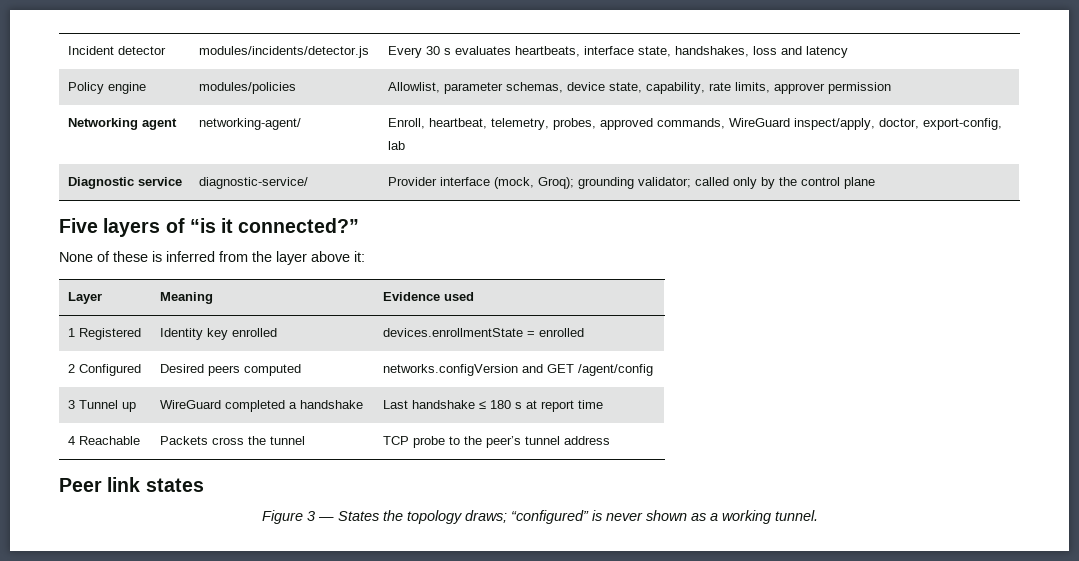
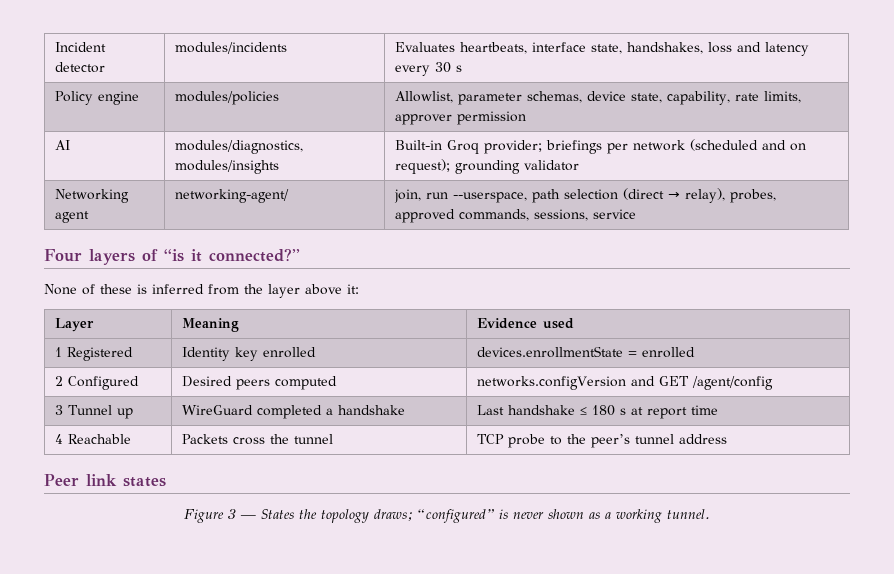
- Incident detector | modules/incidents/detector.js | Every 30 s evaluates heartbeats, interface state, handshakes, loss and latency
+ Incident detector | modules/incidents | Evaluates heartbeats, interface state, handshakes, loss and latency every 30 s
- Networking agent | networking-agent/ | Enroll, heartbeat, telemetry, probes, approved commands, WireGuard inspect/apply, doctor, export-config, lab
- Diagnostic service | diagnostic-service/ | Provider interface (mock, Groq); grounding validator; called only by the control plane
- Five layers of “is it connected?”
+ AI | modules/diagnostics, modules/insights | Built-in Groq provider; briefings per network (scheduled and on request); grounding validator
+ Networking agent | networking-agent/ | join, run --userspace, path selection (direct → relay), probes, approved commands, sessions, service
+ Four layers of “is it connected?”

